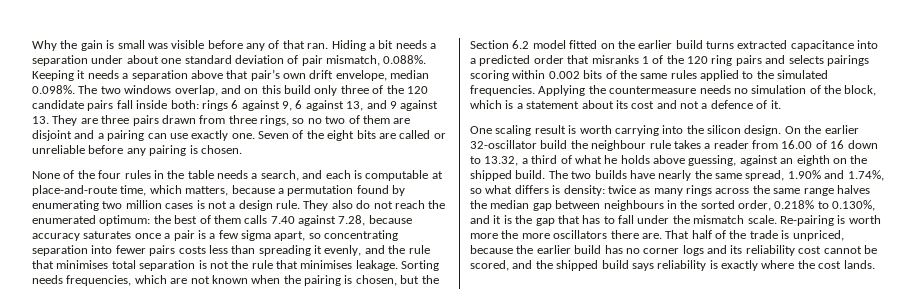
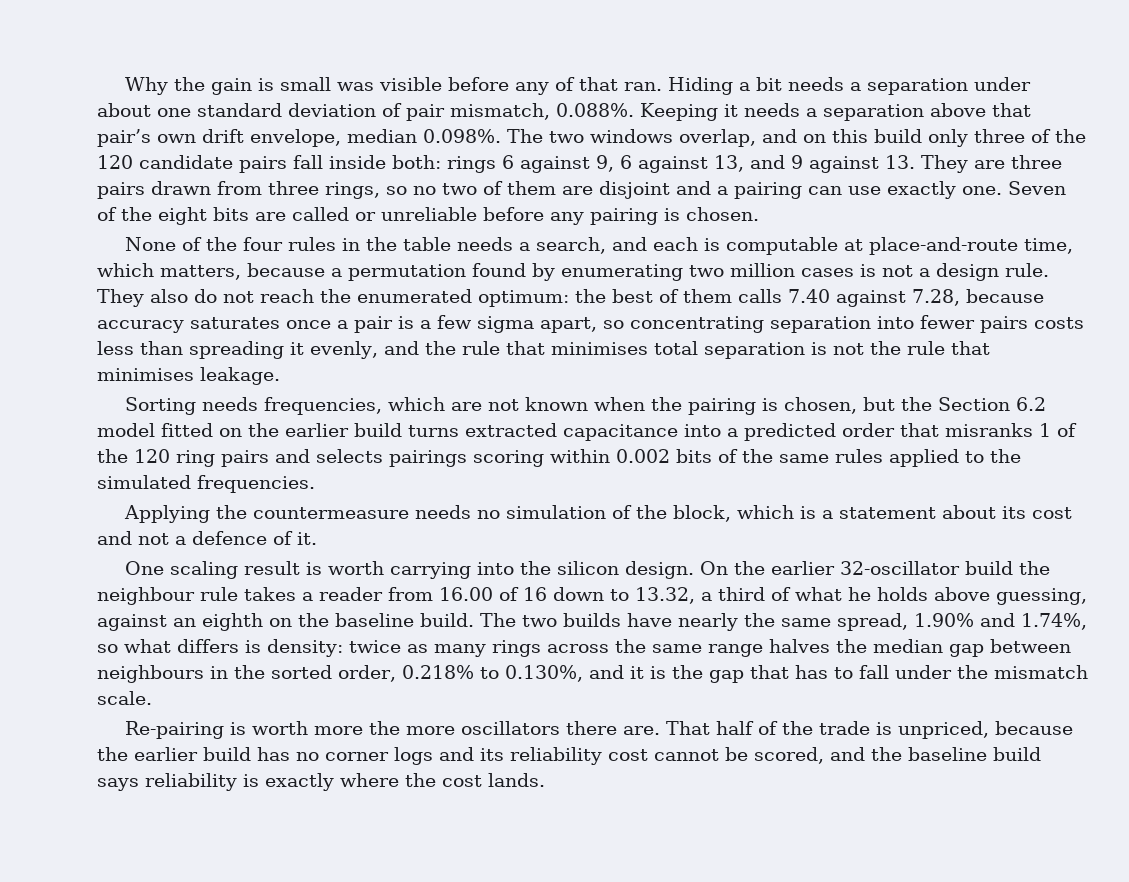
- the best of them calls 7.40 against 7.28, because accuracy saturates once a pair is a few sigma apart, so concentrating separation into fewer pairs costs less than spreading it evenly, and the rule that minimises total separation is not the rule that minimises leakage. Sorting needs frequencies, which are not known when the pairing is chosen, but the Section 6.2 model fitted on the earlier build turns extracted capacitance into a predicted order that misranks 1 of the 120 ring pairs and selects pairings scoring within 0.002 bits of the same rules applied to the simulated frequencies. Applying the countermeasure needs no simulation of the block, which is a statement about its cost and not a defence of it.
+ the best of them calls 7.40 against 7.28, because accuracy saturates once a pair is a few sigma apart, so concentrating separation into fewer pairs costs less than spreading it evenly, and the rule that minimises total separation is not the rule that minimises leakage.
+ Sorting needs frequencies, which are not known when the pairing is chosen, but the Section 6.2 model fitted on the earlier build turns extracted capacitance into a predicted order that misranks 1 of the 120 ring pairs and selects pairings scoring within 0.002 bits of the same rules applied to the simulated frequencies.
+ Applying the countermeasure needs no simulation of the block, which is a statement about its cost and not a defence of it.
- On the earlier 32-oscillator build the neighbour rule takes a reader from 16.00 of 16 down to 13.32, a third of what he holds above guessing, against an eighth on the shipped build.
+ On the earlier 32-oscillator build the neighbour rule takes a reader from 16.00 of 16 down to 13.32, a third of what he holds above guessing, against an eighth on the baseline build.
- The two builds have nearly the same spread, 1.90% and 1.74%, so what differs is density: twice as many rings across the same range halves the median gap between neighbours in the sorted order, 0.218% to 0.130%, and it is the gap that has to fall under the mismatch scale. Re-pairing is worth more the more oscillators there are.
+ The two builds have nearly the same spread, 1.90% and 1.74%, so what differs is density: twice as many rings across the same range halves the median gap between neighbours in the sorted order, 0.218% to 0.130%, and it is the gap that has to fall under the mismatch scale.
+ Re-pairing is worth more the more oscillators there are.
- That half of the trade is unpriced, because the earlier build has no corner logs and its reliability cost cannot be scored, and the shipped build says reliability is exactly where the cost lands.
+ That half of the trade is unpriced, because the earlier build has no corner logs and its reliability cost cannot be scored, and the baseline build says reliability is exactly where the cost lands.

